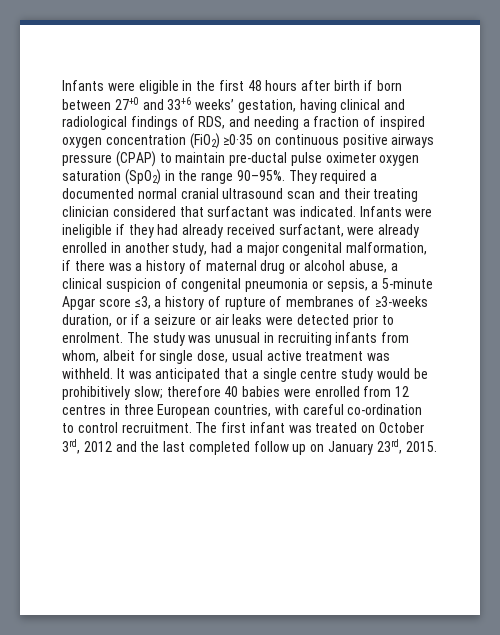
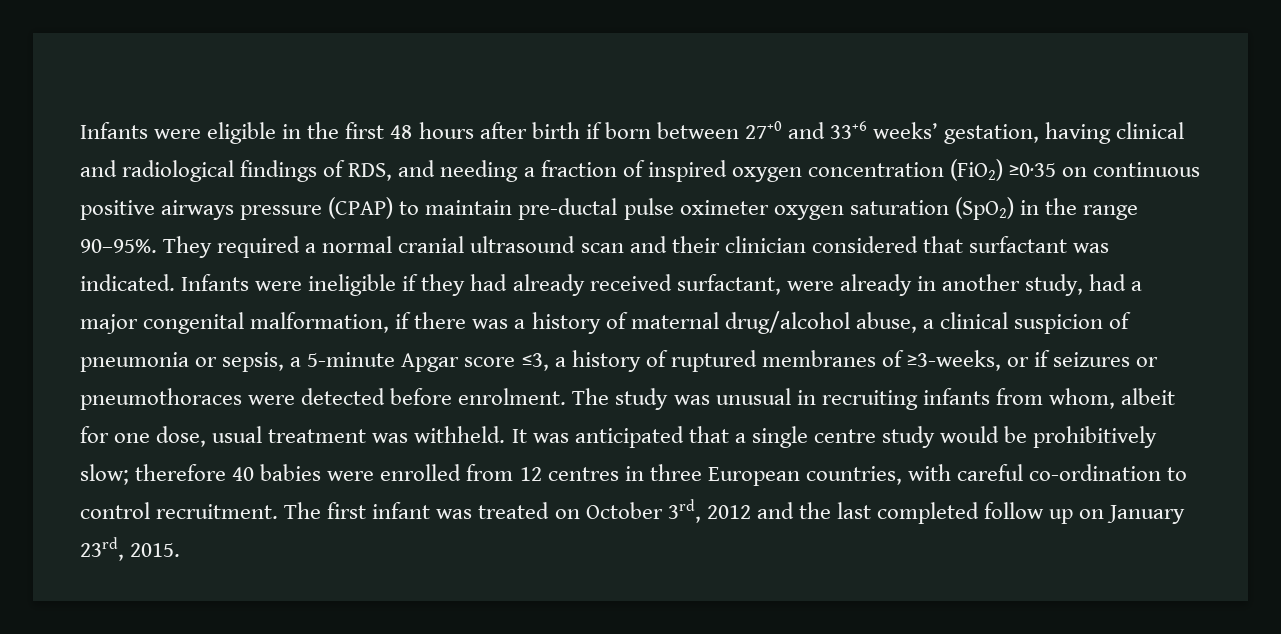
- They required a documented normal cranial ultrasound scan and their treating clinician considered that surfactant was indicated.
+ They required a normal cranial ultrasound scan and their clinician considered that surfactant was indicated.
- Infants were ineligible if they had already received surfactant, were already enrolled in another study, had a major congenital malformation, if there was a history of maternal drug or alcohol abuse, a clinical suspicion of congenital pneumonia or sepsis, a 5-minute Apgar score ≤3, a history of rupture of membranes of ≥3-weeks duration, or if a seizure or air leaks were detected prior to enrolment.
+ Infants were ineligible if they had already received surfactant, were already in another study, had a major congenital malformation, if there was a history of maternal drug/alcohol abuse, a clinical suspicion of pneumonia or sepsis, a 5-minute Apgar score ≤3, a history of ruptured membranes of ≥3-weeks, or if seizures or pneumothoraces were detected before enrolment.
- The study was unusual in recruiting infants from whom, albeit for single dose, usual active treatment was withheld.
+ The study was unusual in recruiting infants from whom, albeit for one dose, usual treatment was withheld.

